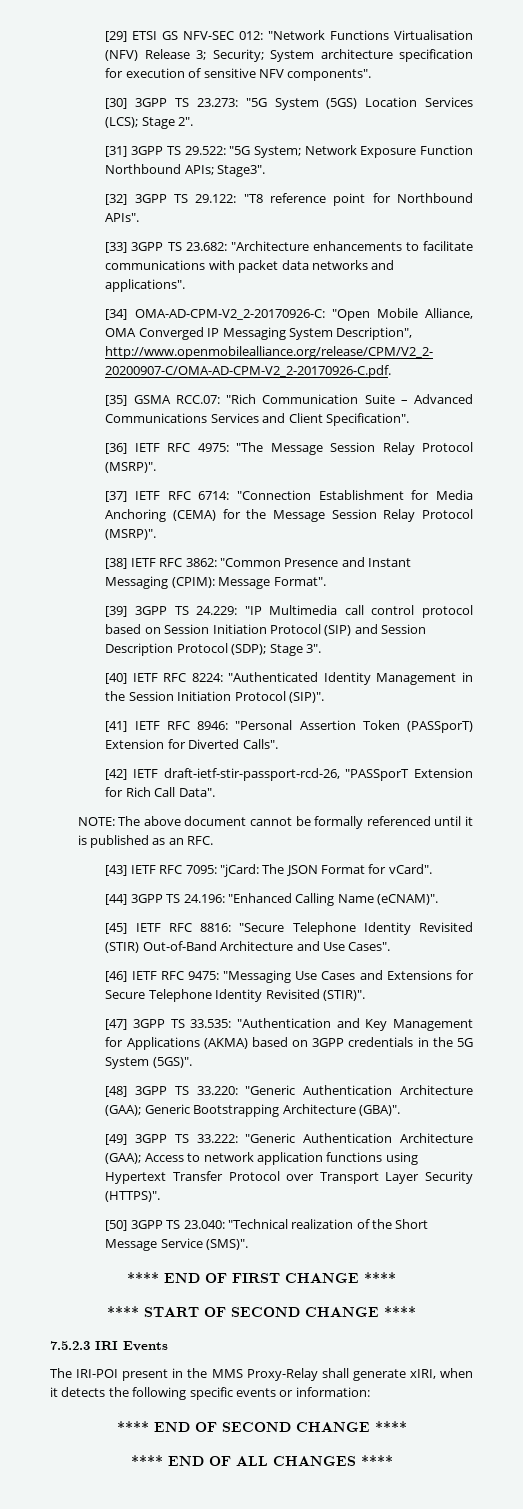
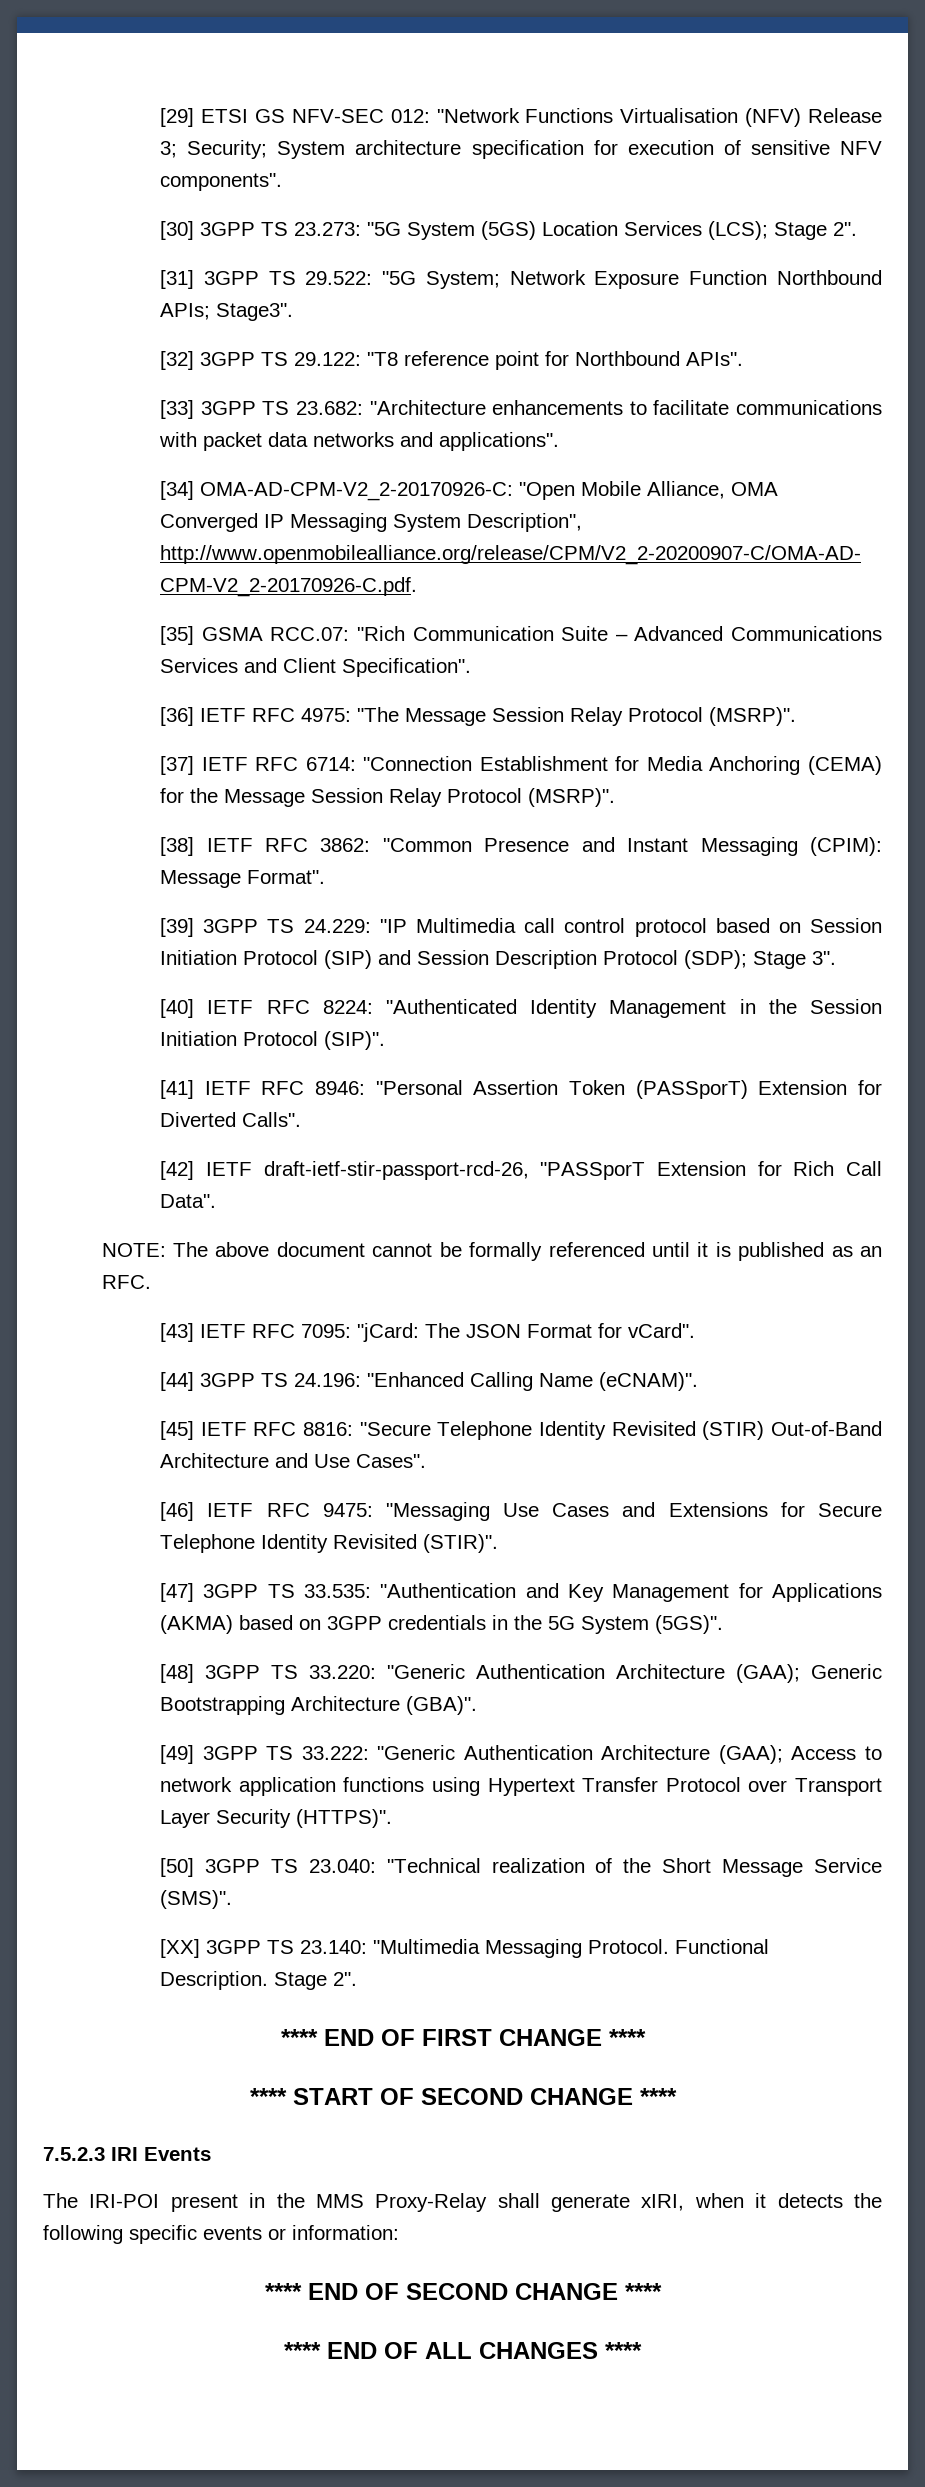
+ [XX] 3GPP TS 23.140: "Multimedia Messaging Protocol. Functional Description. Stage 2".

